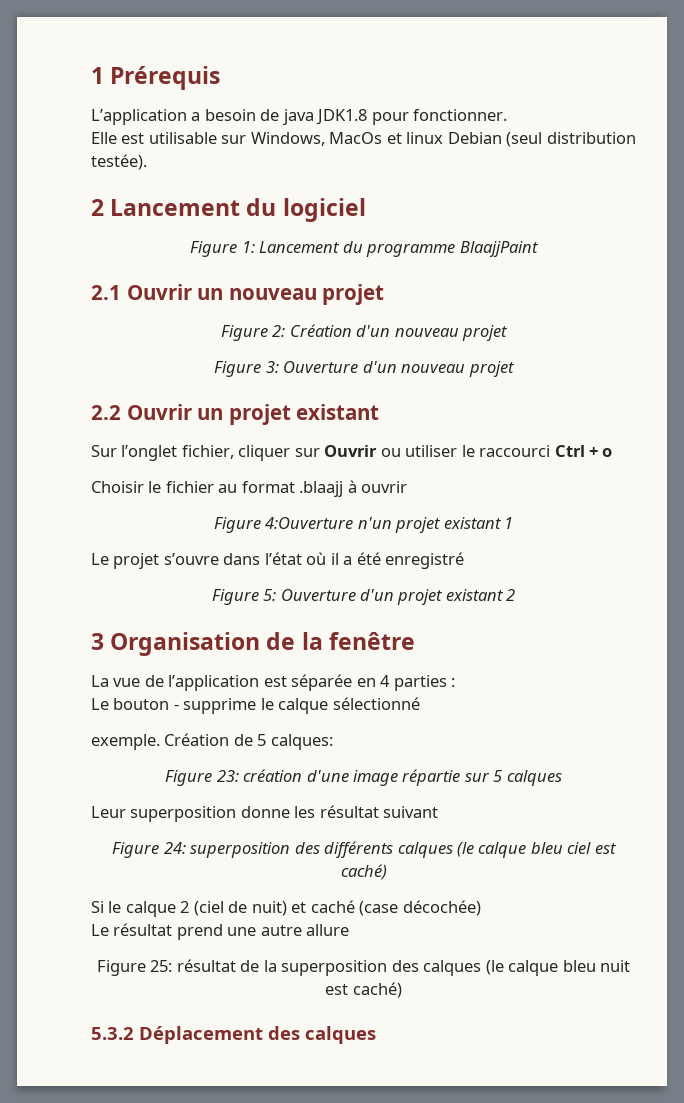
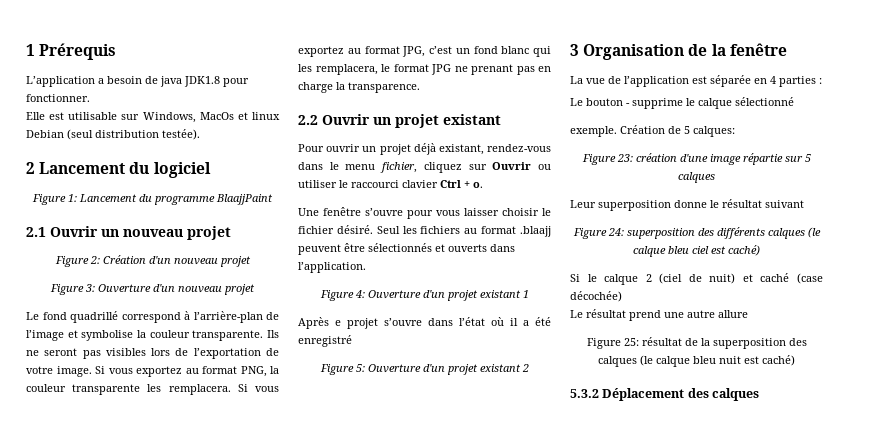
+ Le fond quadrillé correspond à l’arrière-plan de l’image et symbolise la couleur transparente. Ils ne seront pas visibles lors de l’exportation de votre image. Si vous exportez au format PNG, la couleur transparente les remplacera. Si vous exportez au format JPG, c’est un fond blanc qui les remplacera, le format JPG ne prenant pas en charge la transparence.
- Sur l’onglet fichier, cliquer sur Ouvrir ou utiliser le raccourci Ctrl + o
- Choisir le fichier au format .blaajj à ouvrir
- Figure 4:Ouverture n'un projet existant 1
+ Pour ouvrir un projet déjà existant, rendez-vous dans le menu fichier, cliquez sur Ouvrir ou utiliser le raccourci clavier Ctrl + o.
+ Une fenêtre s’ouvre pour vous laisser choisir le fichier désiré. Seul les fichiers au format .blaajj peuvent être sélectionnés et ouverts dans l’application.
+ Figure 4: Ouverture d'un projet existant 1
- Le projet s’ouvre dans l’état où il a été enregistré
+ Après e projet s’ouvre dans l’état où il a été enregistré
- Leur superposition donne les résultat suivant
+ Leur superposition donne le résultat suivant

